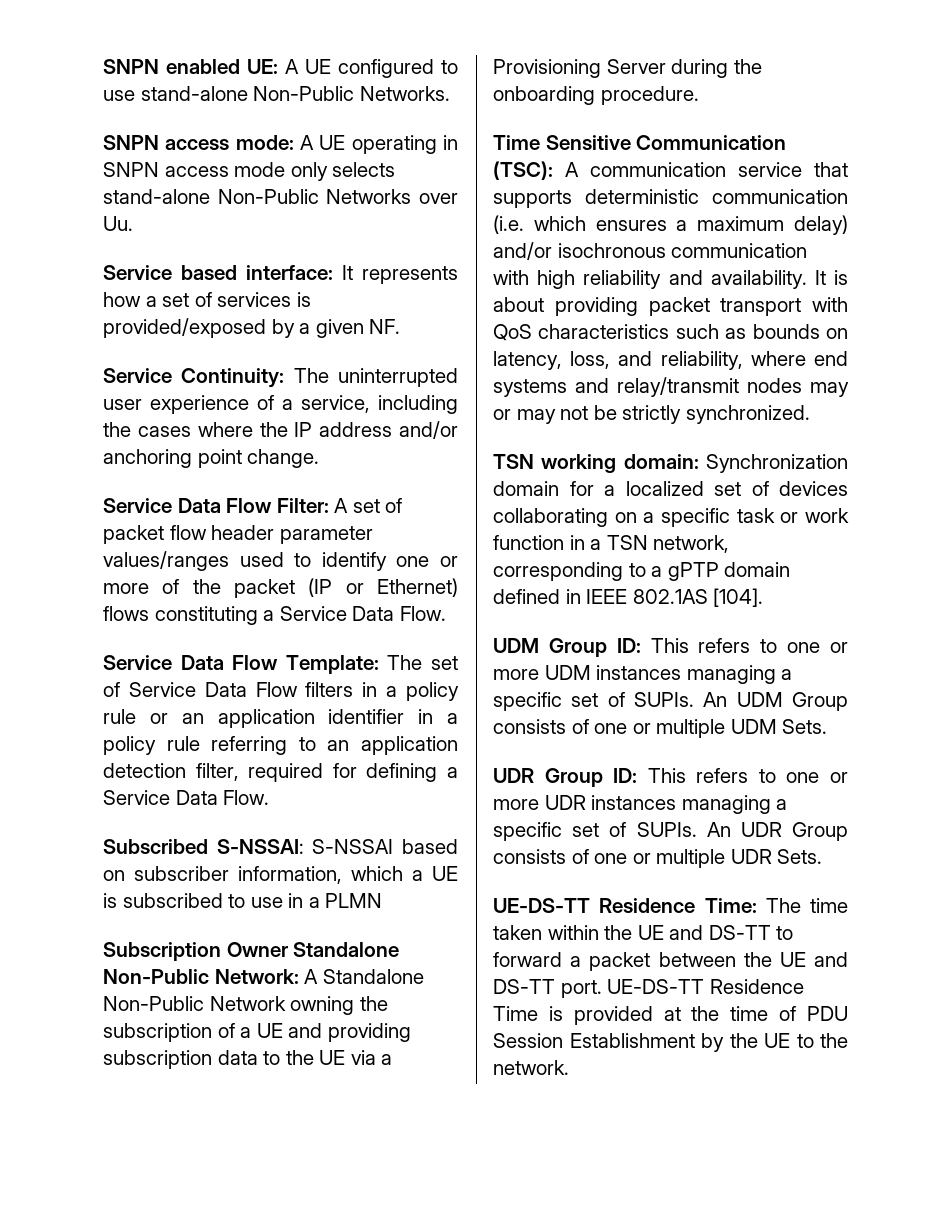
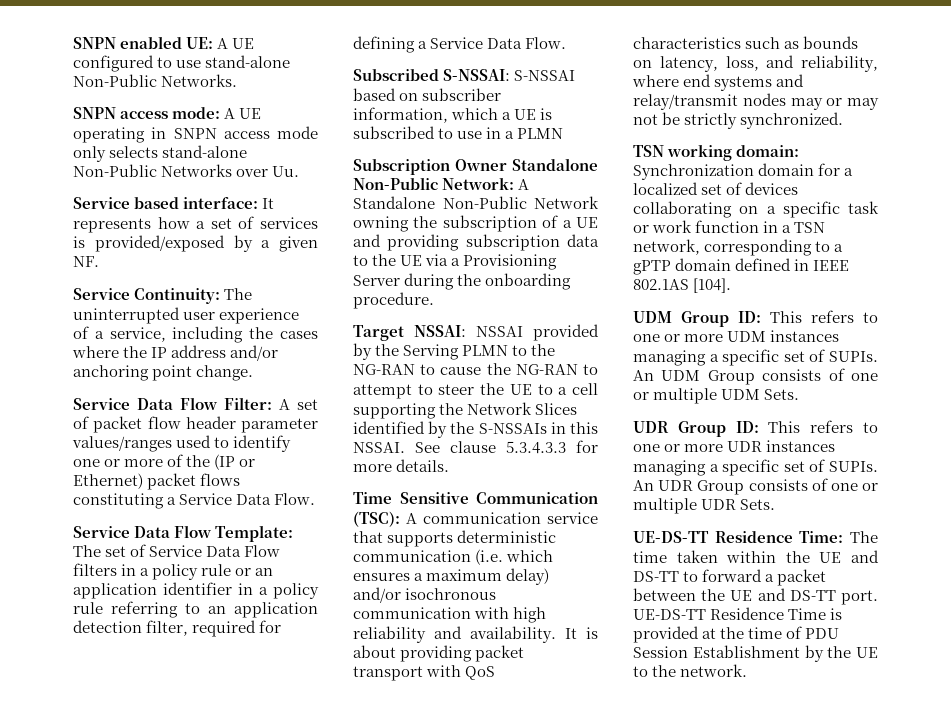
- Service Data Flow Filter: A set of packet flow header parameter values/ranges used to identify one or more of the packet (IP or Ethernet) flows constituting a Service Data Flow.
+ Service Data Flow Filter: A set of packet flow header parameter values/ranges used to identify one or more of the (IP or Ethernet) packet flows constituting a Service Data Flow.
+ Target NSSAI: NSSAI provided by the Serving PLMN to the NG-RAN to cause the NG-RAN to attempt to steer the UE to a cell supporting the Network Slices identified by the S-NSSAIs in this NSSAI. See clause 5.3.4.3.3 for more details.

